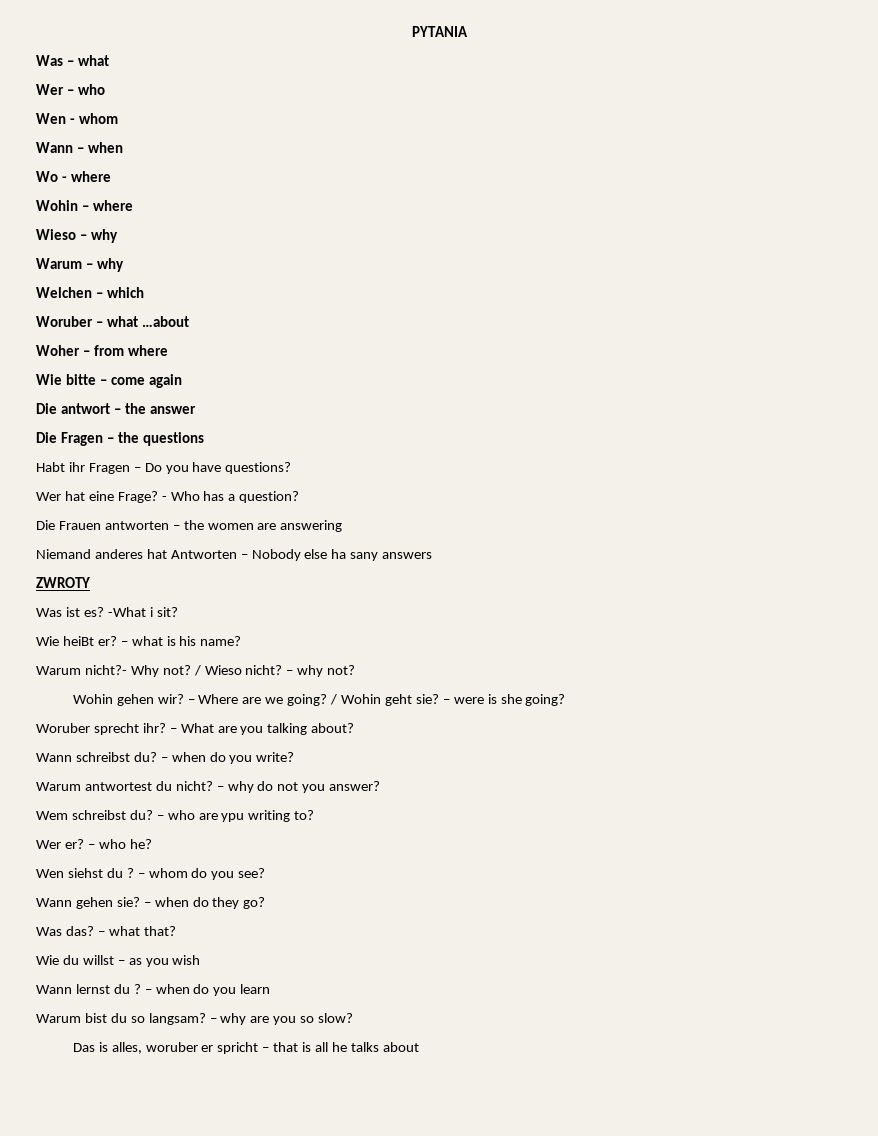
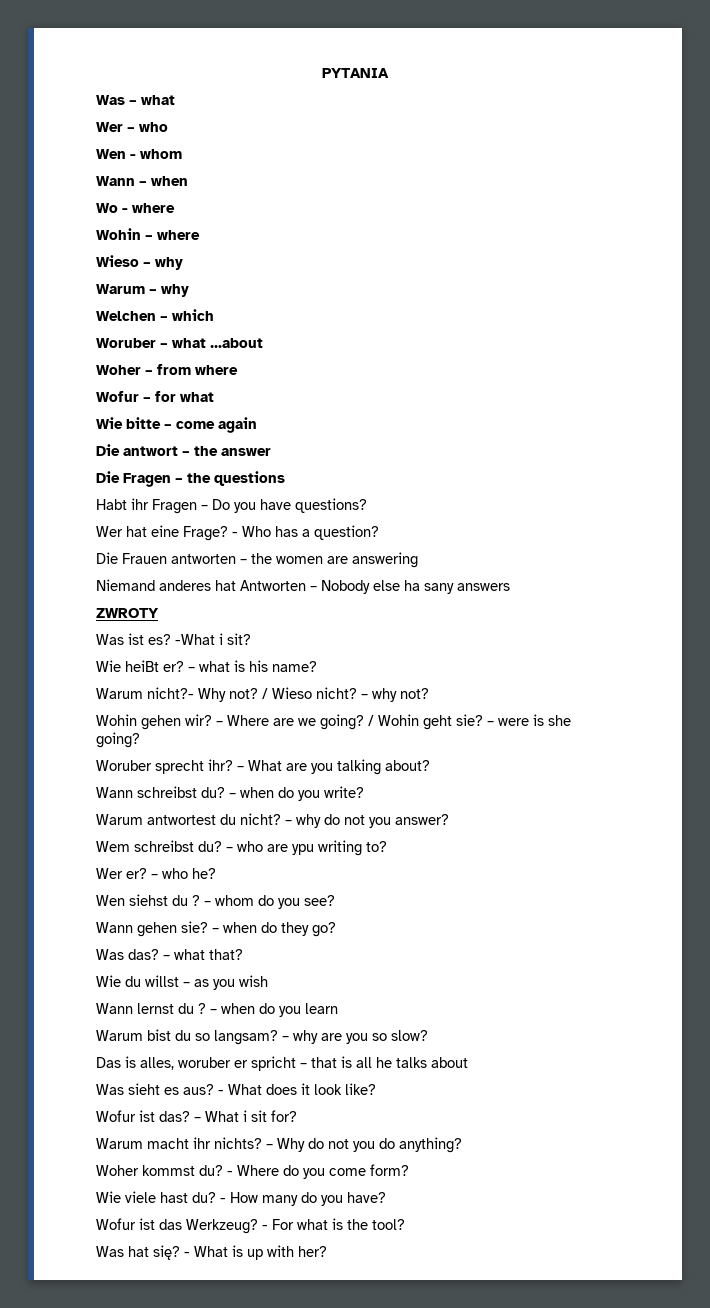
+ Wofur – for what
+ Was sieht es aus? - What does it look like?
+ Wofur ist das? – What i sit for?
+ Warum macht ihr nichts? – Why do not you do anything?
+ Woher kommst du? - Where do you come form?
+ Wie viele hast du? - How many do you have?
+ Wofur ist das Werkzeug? - For what is the tool?
+ Was hat się? - What is up with her?

